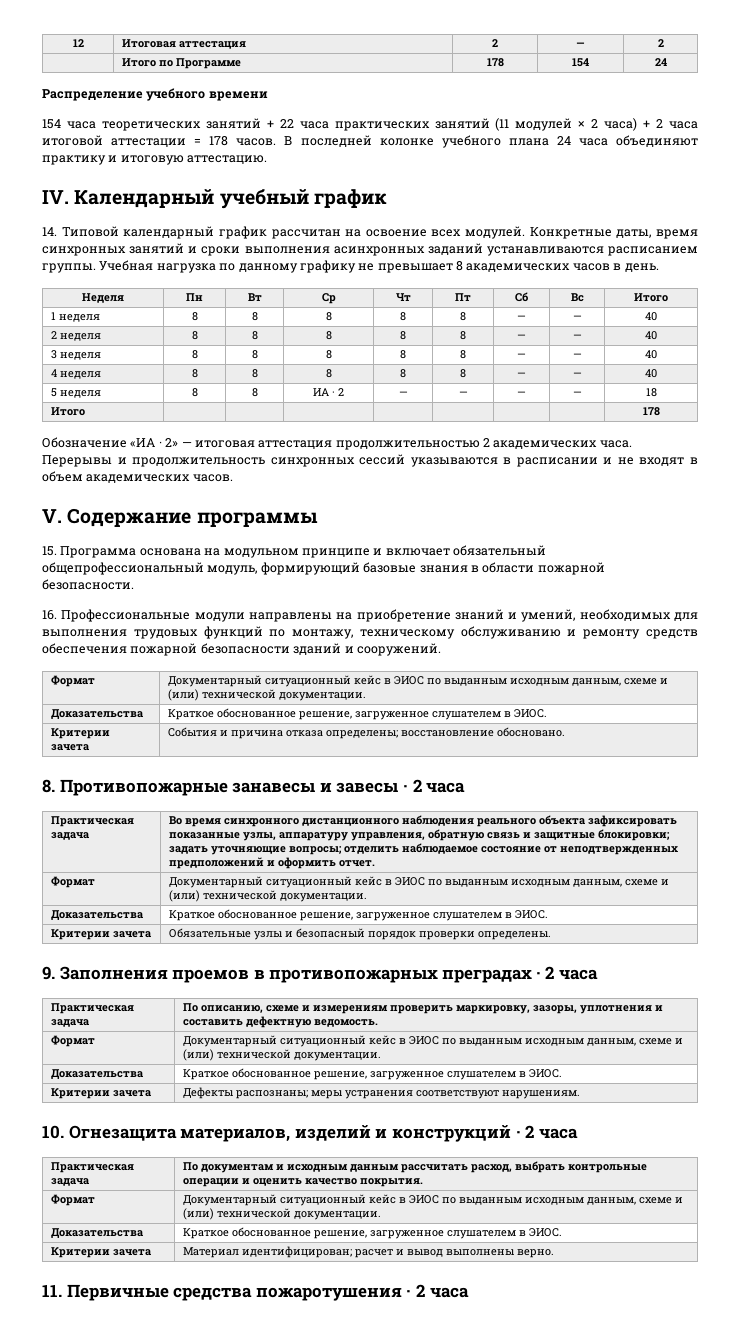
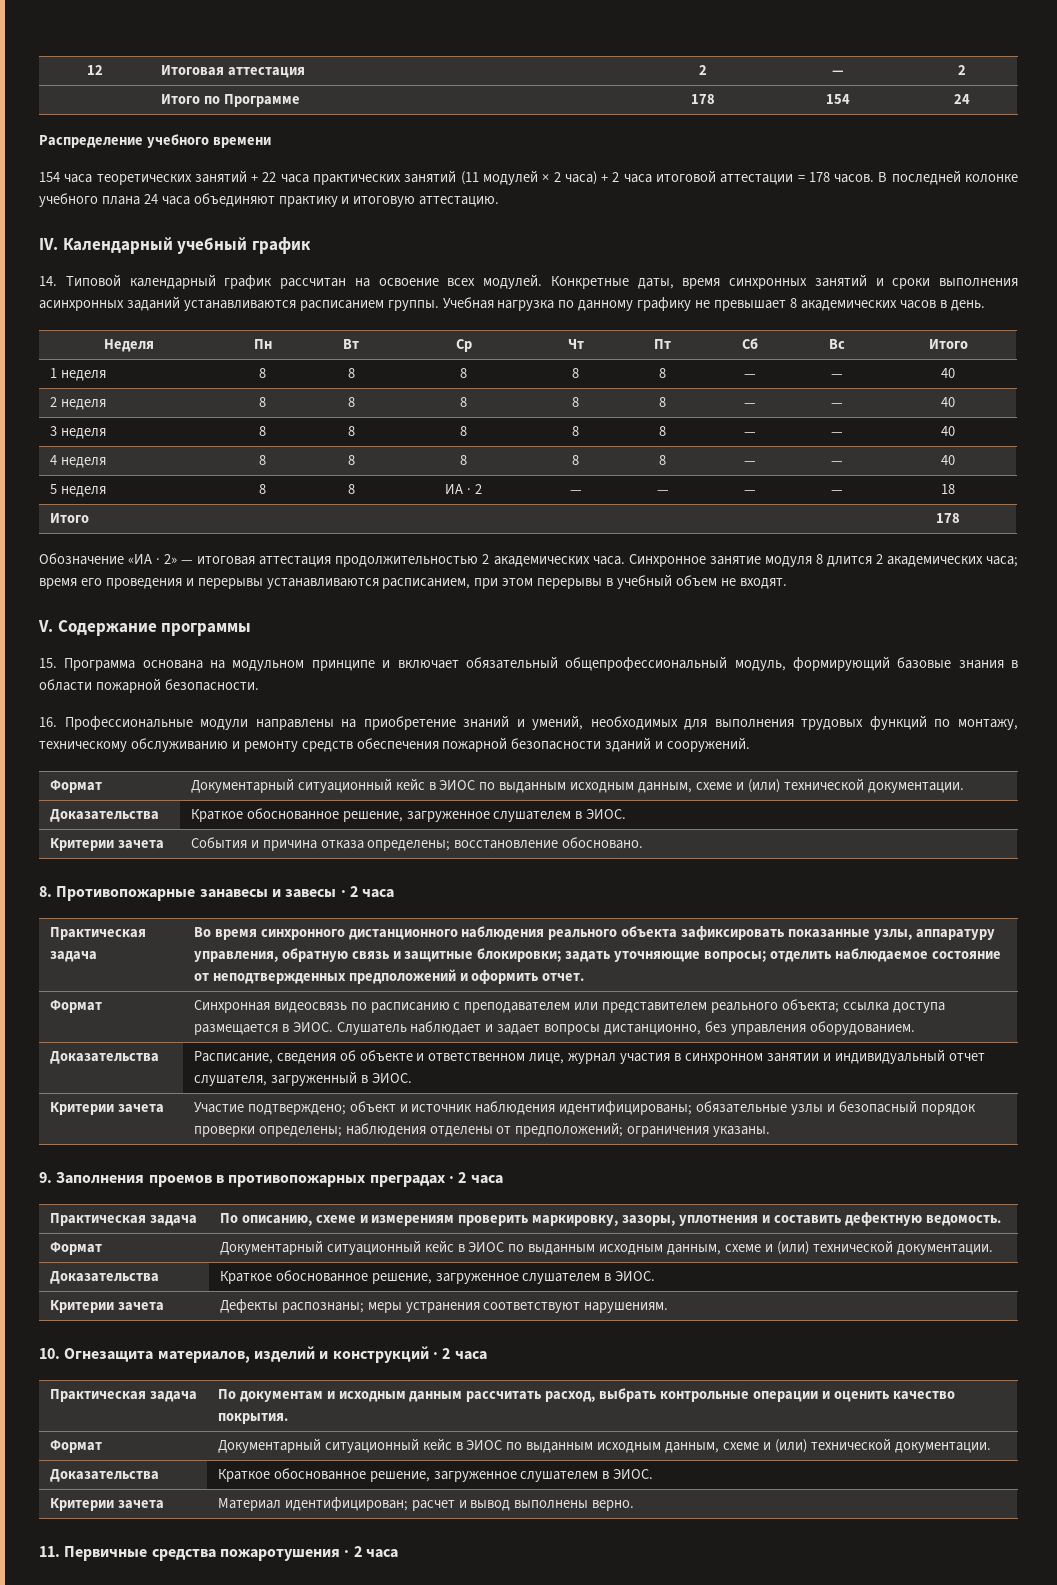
- Перерывы и продолжительность синхронных сессий указываются в расписании и не входят в объем академических часов.
+ Синхронное занятие модуля 8 длится 2 академических часа; время его проведения и перерывы устанавливаются расписанием, при этом перерывы в учебный объем не входят.
  Практическая задача | Во время синхронного дистанционного наблюдения реального объекта зафиксировать показанные узлы, аппаратуру управления, обратную связь и защитные блокировки; задать уточняющие вопросы; отделить наблюдаемое состояние от неподтвержденных предположений и оформить отчет.
- Формат | Документарный ситуационный кейс в ЭИОС по выданным исходным данным, схеме и (или) технической документации.
- Доказательства | Краткое обоснованное решение, загруженное слушателем в ЭИОС.
- Критерии зачета | Обязательные узлы и безопасный порядок проверки определены.
+ Формат | Синхронная видеосвязь по расписанию с преподавателем или представителем реального объекта; ссылка доступа размещается в ЭИОС. Слушатель наблюдает и задает вопросы дистанционно, без управления оборудованием.
+ Доказательства | Расписание, сведения об объекте и ответственном лице, журнал участия в синхронном занятии и индивидуальный отчет слушателя, загруженный в ЭИОС.
+ Критерии зачета | Участие подтверждено; объект и источник наблюдения идентифицированы; обязательные узлы и безопасный порядок проверки определены; наблюдения отделены от предположений; ограничения указаны.

